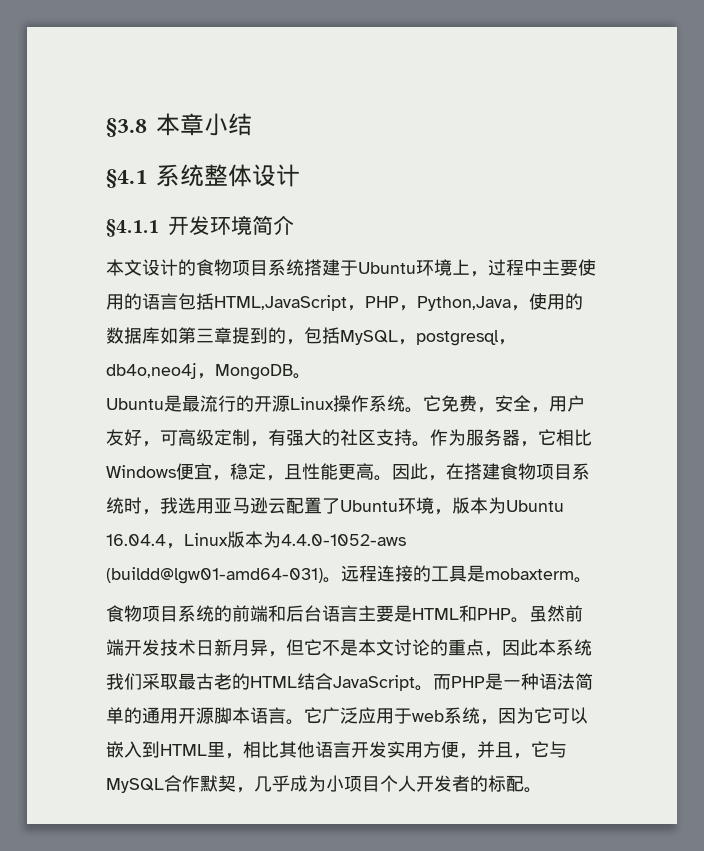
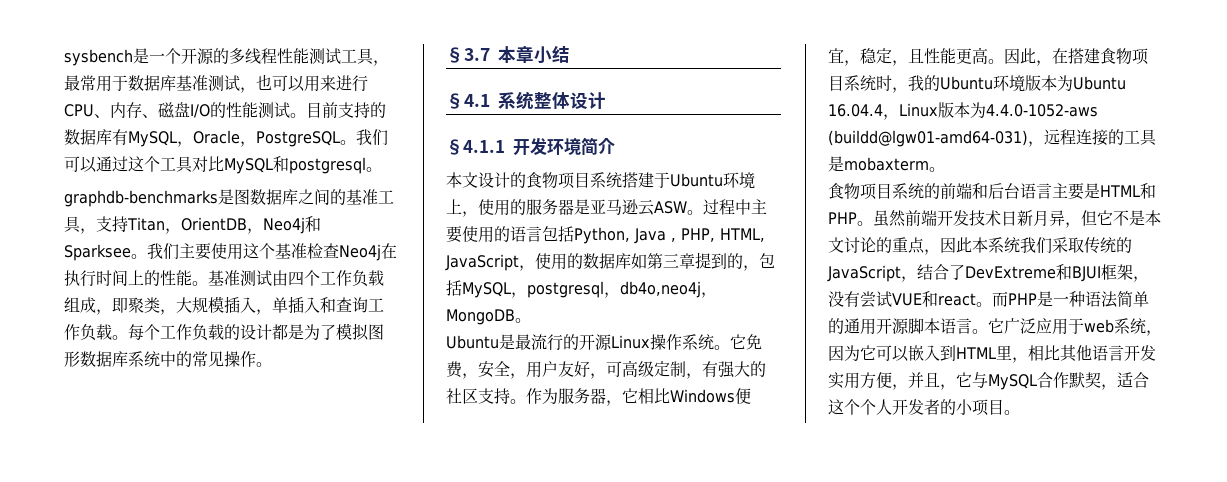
- §3.8本章小结
+ sysbench是一个开源的多线程性能测试工具，最常用于数据库基准测试，也可以用来进行CPU、内存、磁盘I/O的性能测试。目前支持的数据库有MySQL，Oracle，PostgreSQL。我们可以通过这个工具对比MySQL和postgresql。
+ graphdb-benchmarks是图数据库之间的基准工具，支持Titan，OrientDB，Neo4j和Sparksee。我们主要使用这个基准检查Neo4j在执行时间上的性能。基准测试由四个工作负载组成，即聚类，大规模插入，单插入和查询工作负载。每个工作负载的设计都是为了模拟图形数据库系统中的常见操作。
+ §3.7本章小结
- 本文设计的食物项目系统搭建于Ubuntu环境上，过程中主要使用的语言包括HTML,JavaScript，PHP，Python,Java，使用的数据库如第三章提到的，包括MySQL，postgresql，db4o,neo4j，MongoDB。
+ 本文设计的食物项目系统搭建于Ubuntu环境上，使用的服务器是亚马逊云ASW。过程中主要使用的语言包括Python, Java , PHP, HTML, JavaScript，使用的数据库如第三章提到的，包括MySQL，postgresql，db4o,neo4j，MongoDB。
- 因此，在搭建食物项目系统时，我选用亚马逊云配置了Ubuntu环境，版本为Ubuntu 16.04.4，Linux版本为4.4.0-1052-aws (buildd@lgw01-amd64-031)。远程连接的工具是mobaxterm。
+ 因此，在搭建食物项目系统时，我的Ubuntu环境版本为Ubuntu 16.04.4，Linux版本为4.4.0-1052-aws (buildd@lgw01-amd64-031)，远程连接的工具是mobaxterm。
- 虽然前端开发技术日新月异，但它不是本文讨论的重点，因此本系统我们采取最古老的HTML结合JavaScript。
+ 虽然前端开发技术日新月异，但它不是本文讨论的重点，因此本系统我们采取传统的JavaScript，结合了DevExtreme和BJUI框架，没有尝试VUE和react。
- 它广泛应用于web系统，因为它可以嵌入到HTML里，相比其他语言开发实用方便，并且，它与MySQL合作默契，几乎成为小项目个人开发者的标配。
+ 它广泛应用于web系统，因为它可以嵌入到HTML里，相比其他语言开发实用方便，并且，它与MySQL合作默契，适合这个个人开发者的小项目。

